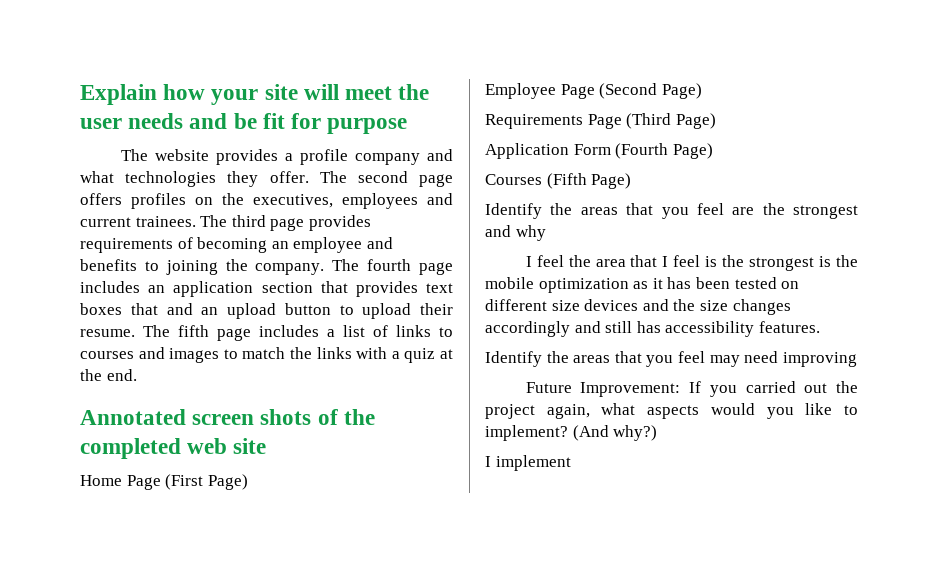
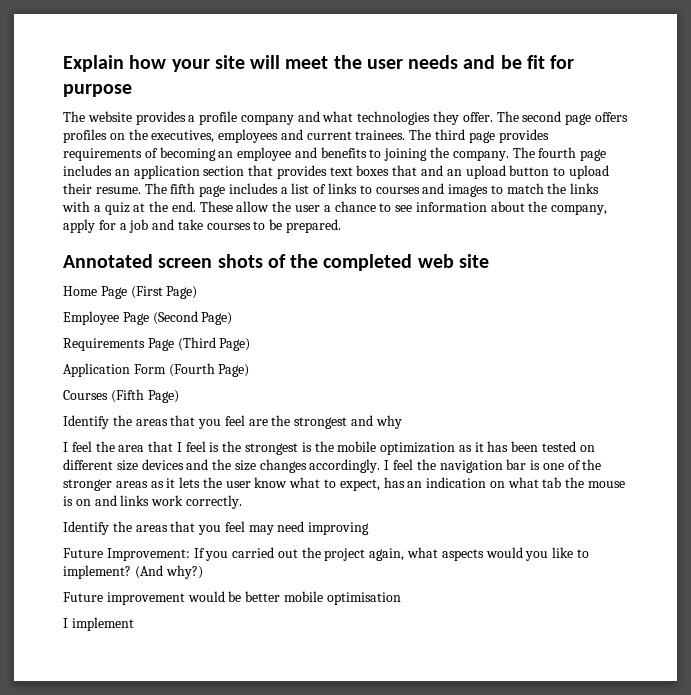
+ These allow the user a chance to see information about the company, apply for a job and take courses to be prepared.
- I feel the area that I feel is the strongest is the mobile optimization as it has been tested on different size devices and the size changes accordingly and still has accessibility features.
+ I feel the area that I feel is the strongest is the mobile optimization as it has been tested on different size devices and the size changes accordingly. I feel the navigation bar is one of the stronger areas as it lets the user know what to expect, has an indication on what tab the mouse is on and links work correctly.
+ Future improvement would be better mobile optimisation

